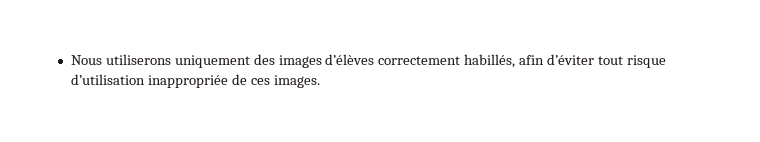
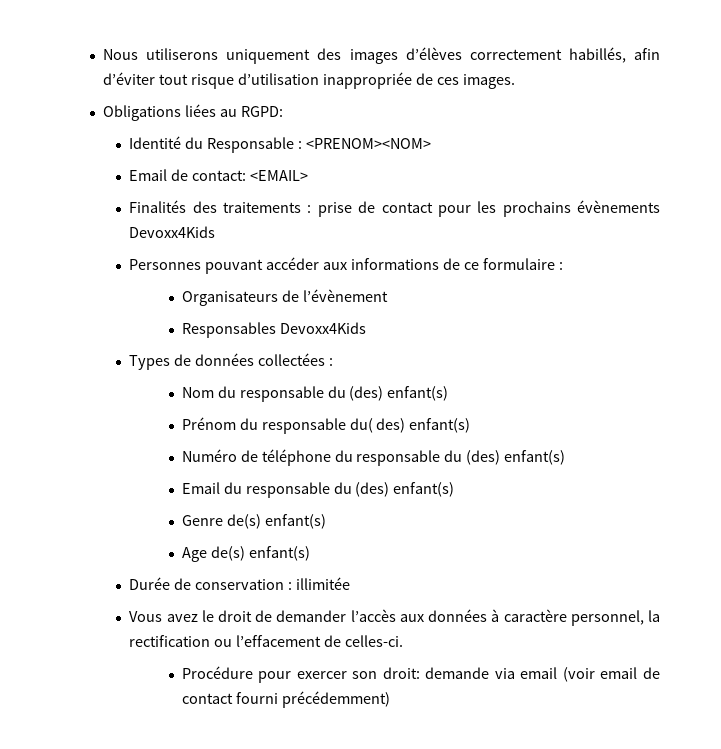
+ Obligations liées au RGPD:
+ Identité du Responsable : <PRENOM><NOM>
+ Email de contact: <EMAIL>
+ Finalités des traitements : prise de contact pour les prochains évènements Devoxx4Kids
+ Personnes pouvant accéder aux informations de ce formulaire :
+ Organisateurs de l’évènement
+ Responsables Devoxx4Kids
+ Types de données collectées :
+ Nom du responsable du (des) enfant(s)
+ Prénom du responsable du( des) enfant(s)
+ Numéro de téléphone du responsable du (des) enfant(s)
+ Email du responsable du (des) enfant(s)
+ Genre de(s) enfant(s)
+ Age de(s) enfant(s)
+ Durée de conservation : illimitée
+ Vous avez le droit de demander l’accès aux données à caractère personnel, la rectification ou l’effacement de celles-ci.
+ Procédure pour exercer son droit: demande via email (voir email de contact fourni précédemment)

